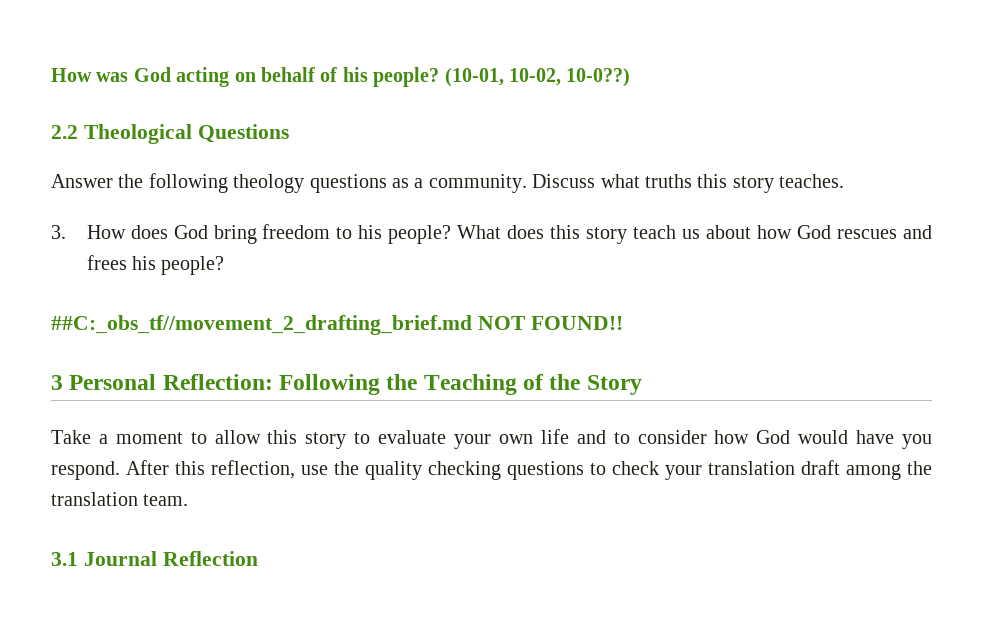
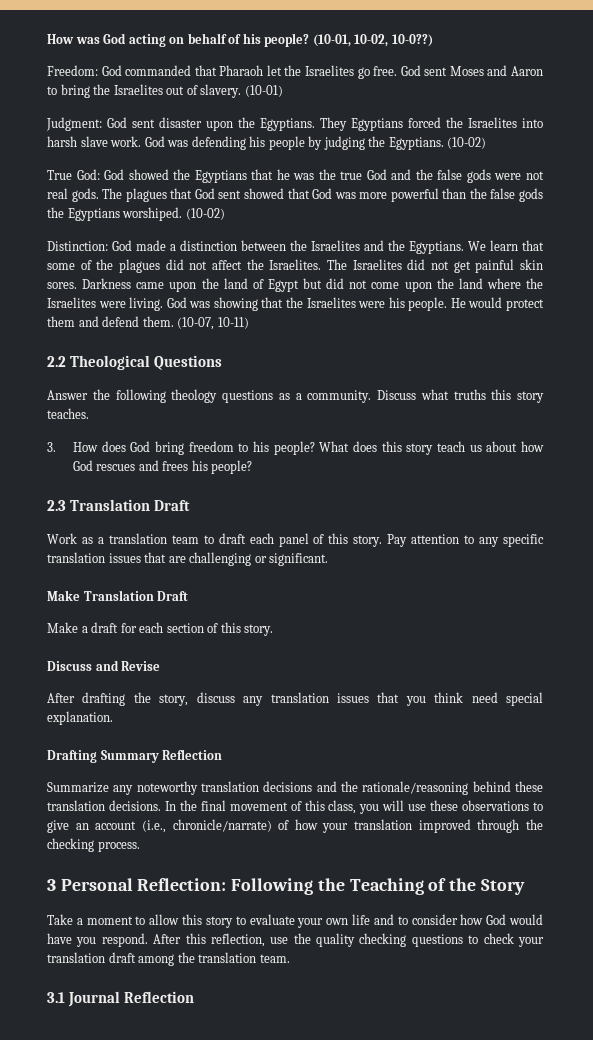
+ Freedom: God commanded that Pharaoh let the Israelites go free. God sent Moses and Aaron to bring the Israelites out of slavery. (10-01)
+ Judgment: God sent disaster upon the Egyptians. They Egyptians forced the Israelites into harsh slave work. God was defending his people by judging the Egyptians. (10-02)
+ True God: God showed the Egyptians that he was the true God and the false gods were not real gods. The plagues that God sent showed that God was more powerful than the false gods the Egyptians worshiped. (10-02)
+ Distinction: God made a distinction between the Israelites and the Egyptians. We learn that some of the plagues did not affect the Israelites. The Israelites did not get painful skin sores. Darkness came upon the land of Egypt but did not come upon the land where the Israelites were living. God was showing that the Israelites were his people. He would protect them and defend them. (10-07, 10-11)
- ##C:_obs_tf//movement_2_drafting_brief.md NOT FOUND!!
+ 2.3 Translation Draft
+ Work as a translation team to draft each panel of this story. Pay attention to any specific translation issues that are challenging or significant.
+ Make Translation Draft
+ Make a draft for each section of this story.
+ Discuss and Revise
+ After drafting the story, discuss any translation issues that you think need special explanation.
+ Drafting Summary Reflection
+ Summarize any noteworthy translation decisions and the rationale/reasoning behind these translation decisions. In the final movement of this class, you will use these observations to give an account (i.e., chronicle/narrate) of how your translation improved through the checking process.

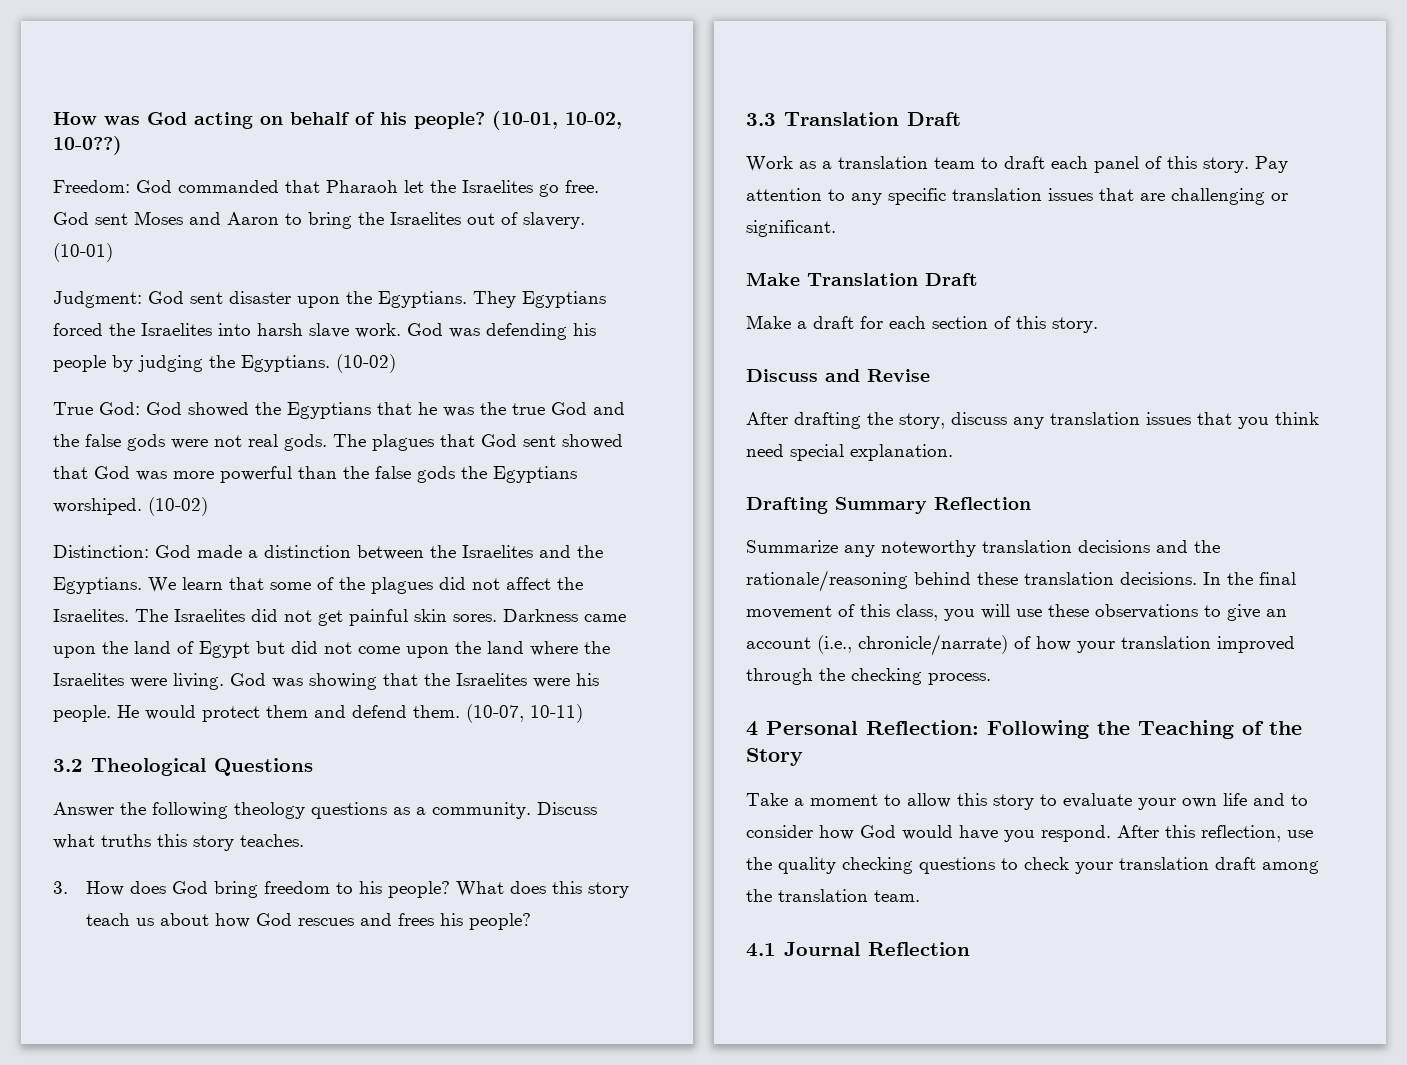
- 2.2 Theological Questions
+ 3.2 Theological Questions
- 2.3 Translation Draft
+ 3.3 Translation Draft
- 3 Personal Reflection: Following the Teaching of the Story
+ 4 Personal Reflection: Following the Teaching of the Story
- 3.1 Journal Reflection
+ 4.1 Journal Reflection

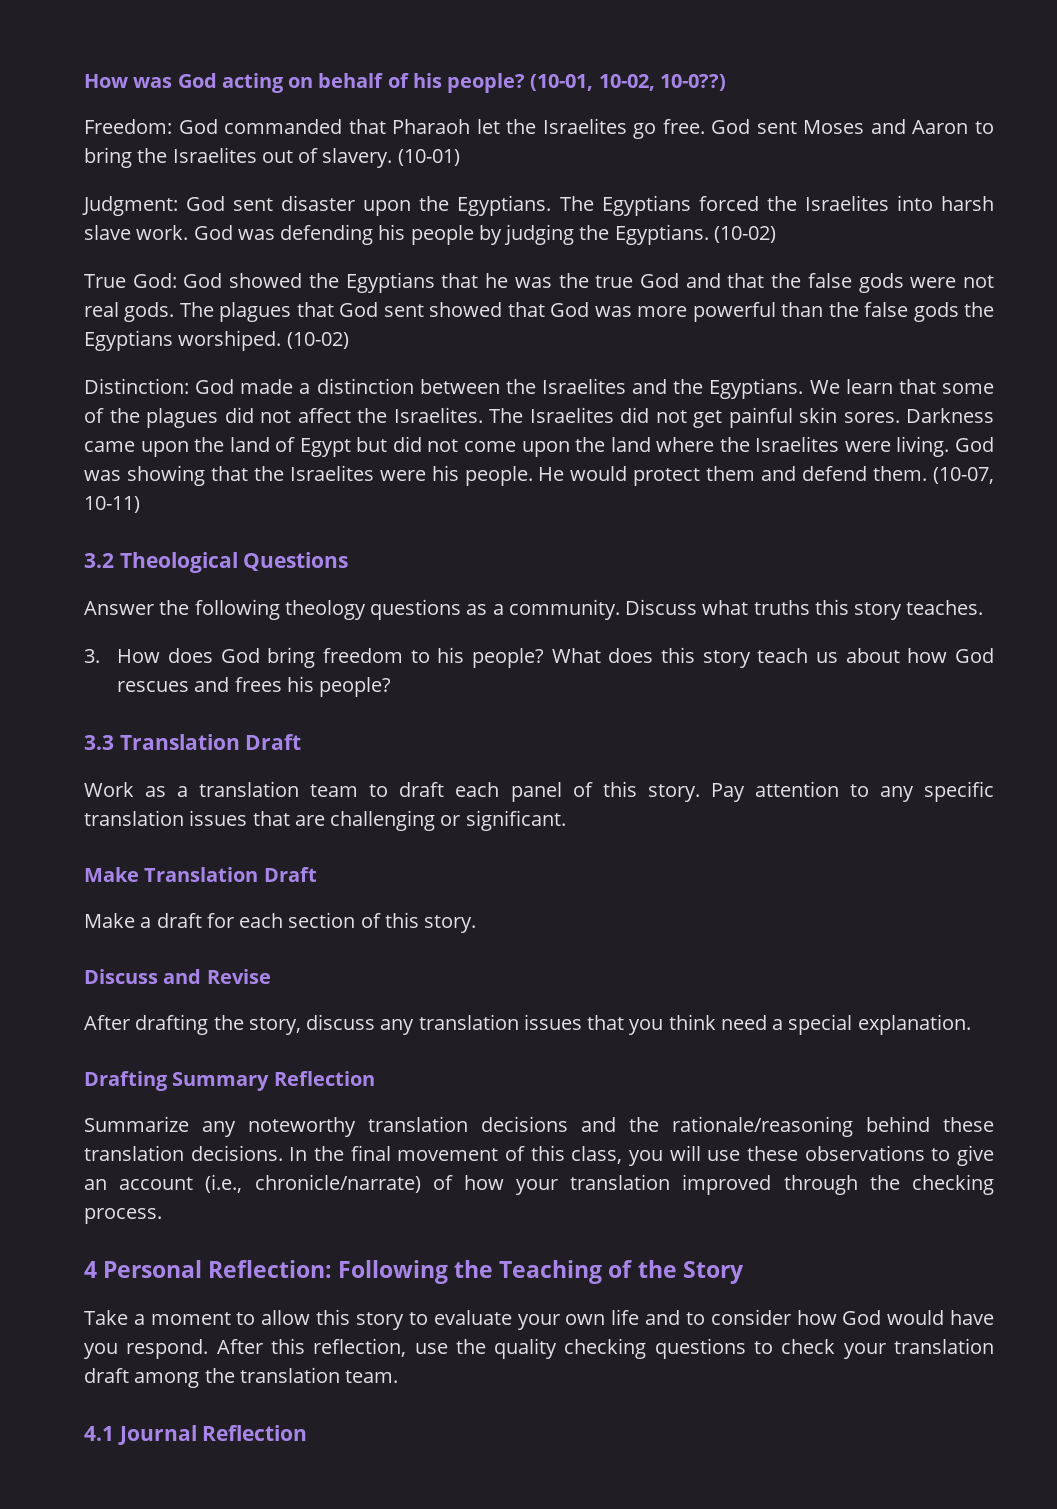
- They Egyptians forced the Israelites into harsh slave work.
+ The Egyptians forced the Israelites into harsh slave work.
- True God: God showed the Egyptians that he was the true God and the false gods were not real gods.
+ True God: God showed the Egyptians that he was the true God and that the false gods were not real gods.
- After drafting the story, discuss any translation issues that you think need special explanation.
+ After drafting the story, discuss any translation issues that you think need a special explanation.

